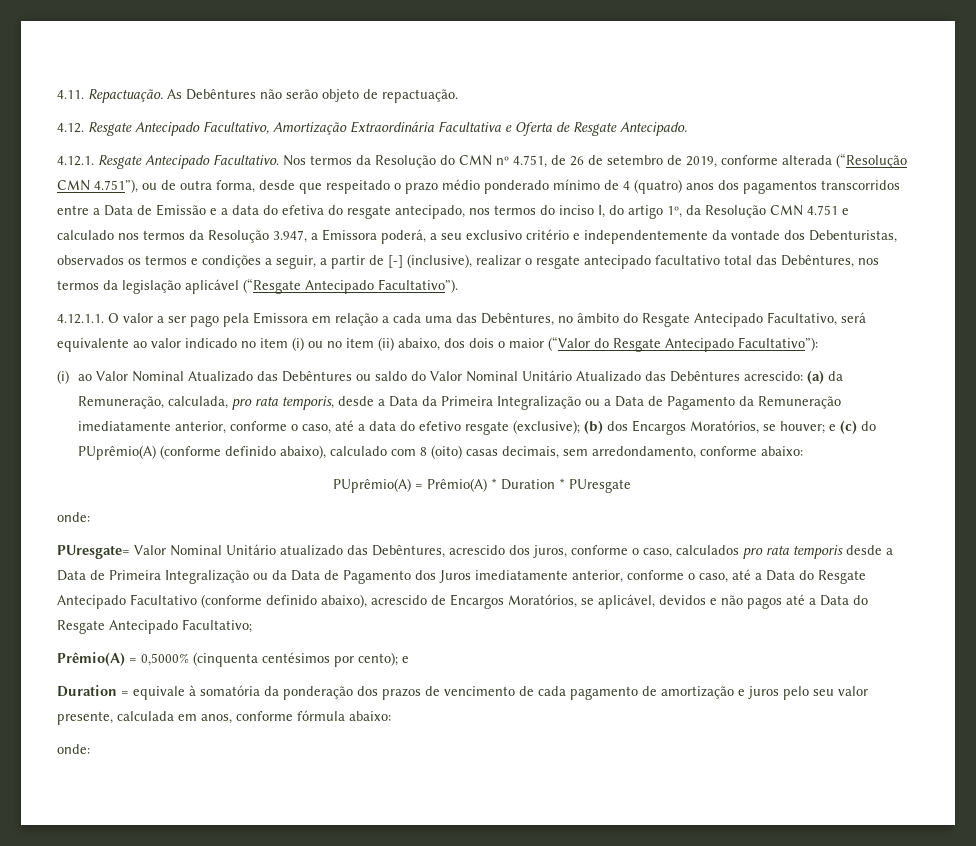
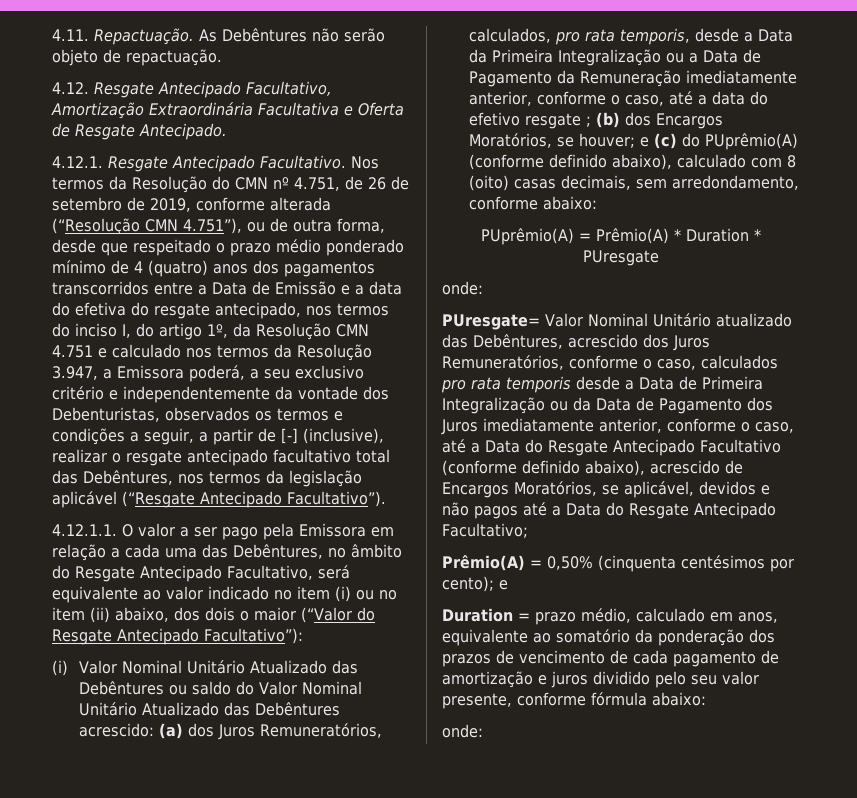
- (i) ao Valor Nominal Atualizado das Debêntures ou saldo do Valor Nominal Unitário Atualizado das Debêntures acrescido:
+ (i) Valor Nominal Unitário Atualizado das Debêntures ou saldo do Valor Nominal Unitário Atualizado das Debêntures acrescido:
- (a) da Remuneração, calculada, pro rata temporis, desde a Data da Primeira Integralização ou a Data de Pagamento da Remuneração imediatamente anterior, conforme o caso, até a data do efetivo resgate (exclusive);
+ (a) dos Juros Remuneratórios, calculados, pro rata temporis, desde a Data da Primeira Integralização ou a Data de Pagamento da Remuneração imediatamente anterior, conforme o caso, até a data do efetivo resgate ;
- PUresgate= Valor Nominal Unitário atualizado das Debêntures, acrescido dos juros, conforme o caso, calculados pro rata temporis desde a Data de Primeira Integralização ou da Data de Pagamento dos Juros imediatamente anterior, conforme o caso, até a Data do Resgate Antecipado Facultativo (conforme definido abaixo), acrescido de Encargos Moratórios, se aplicável, devidos e não pagos até a Data do Resgate Antecipado Facultativo;
+ PUresgate= Valor Nominal Unitário atualizado das Debêntures, acrescido dos Juros Remuneratórios, conforme o caso, calculados pro rata temporis desde a Data de Primeira Integralização ou da Data de Pagamento dos Juros imediatamente anterior, conforme o caso, até a Data do Resgate Antecipado Facultativo (conforme definido abaixo), acrescido de Encargos Moratórios, se aplicável, devidos e não pagos até a Data do Resgate Antecipado Facultativo;
- Prêmio(A) = 0,5000% (cinquenta centésimos por cento); e
+ Prêmio(A) = 0,50% (cinquenta centésimos por cento); e
- Duration = equivale à somatória da ponderação dos prazos de vencimento de cada pagamento de amortização e juros pelo seu valor presente, calculada em anos, conforme fórmula abaixo:
+ Duration = prazo médio, calculado em anos, equivalente ao somatório da ponderação dos prazos de vencimento de cada pagamento de amortização e juros dividido pelo seu valor presente, conforme fórmula abaixo:

